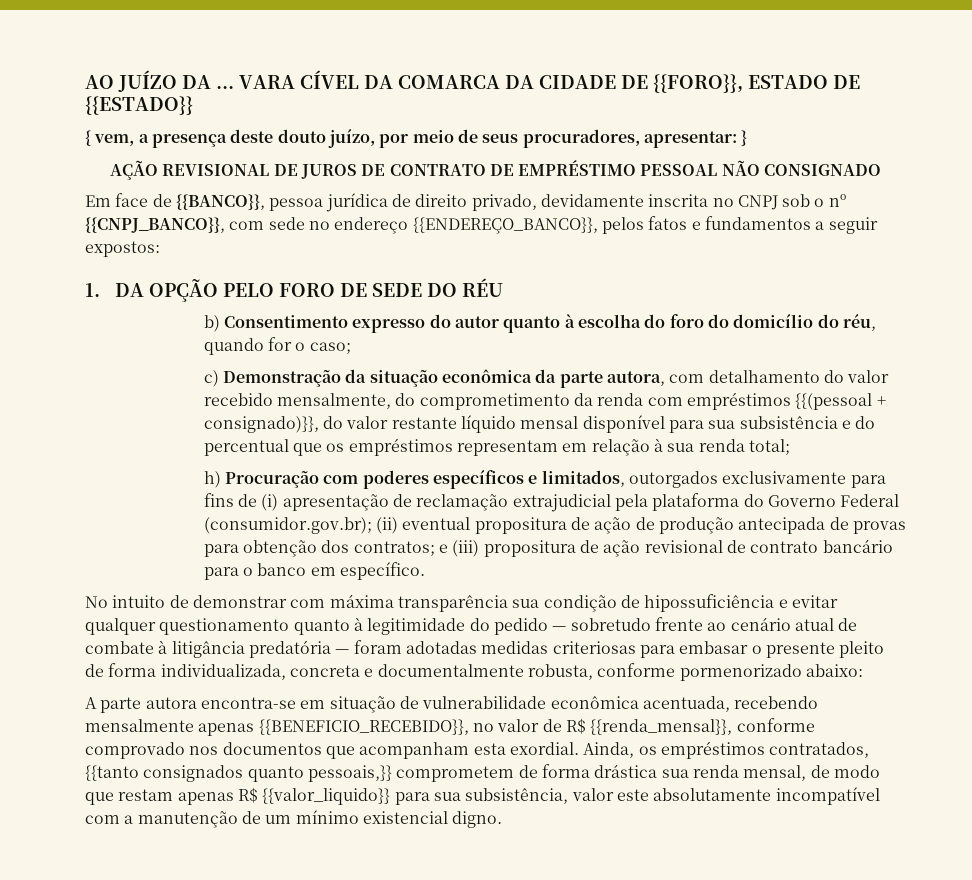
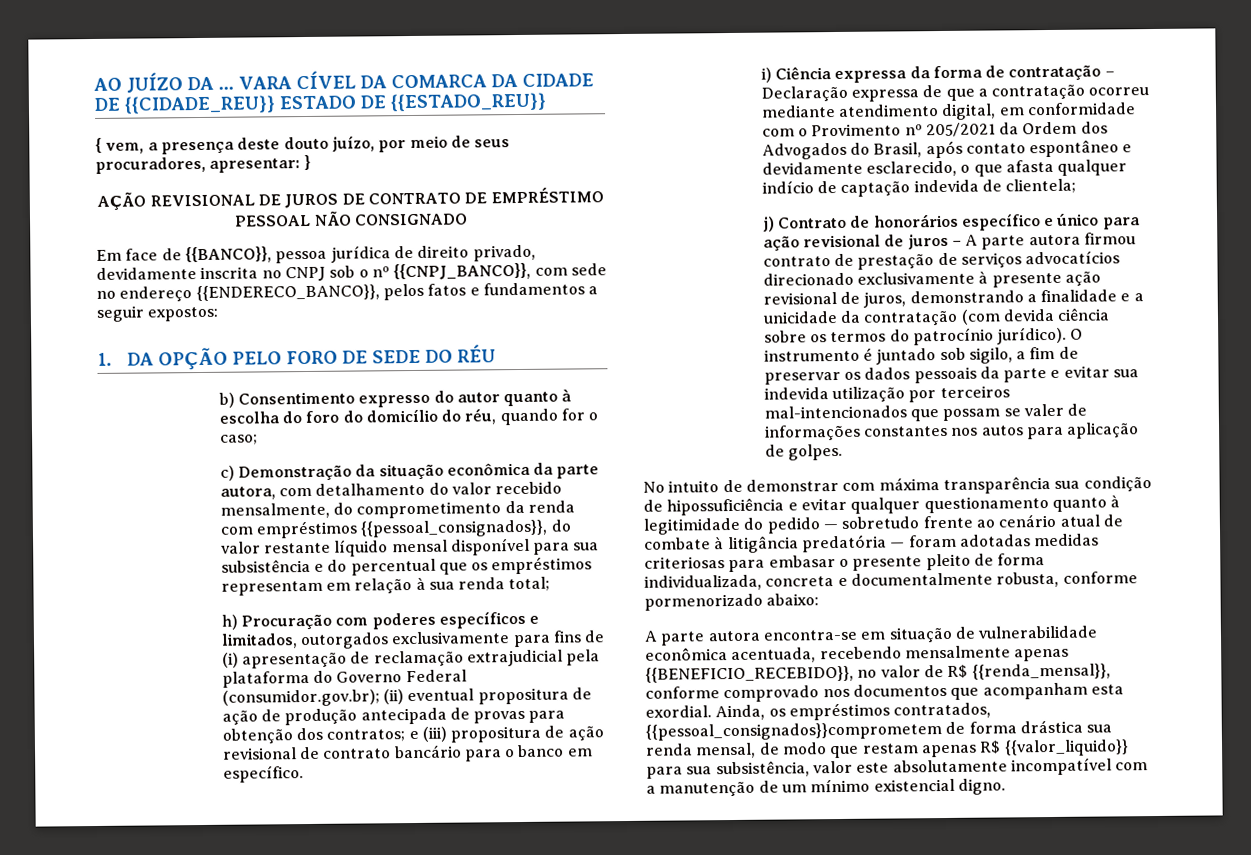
- VARA CÍVEL DA COMARCA DA CIDADE DE {{FORO}}, ESTADO DE {{ESTADO}}
+ VARA CÍVEL DA COMARCA DA CIDADE DE {{CIDADE_REU}} ESTADO DE {{ESTADO_REU}}
- Em face de {{BANCO}}, pessoa jurídica de direito privado, devidamente inscrita no CNPJ sob o nº {{CNPJ_BANCO}}, com sede no endereço {{ENDEREÇO_BANCO}}, pelos fatos e fundamentos a seguir expostos:
+ Em face de {{BANCO}}, pessoa jurídica de direito privado, devidamente inscrita no CNPJ sob o nº {{CNPJ_BANCO}}, com sede no endereço {{ENDERECO_BANCO}}, pelos fatos e fundamentos a seguir expostos:
- c) Demonstração da situação econômica da parte autora, com detalhamento do valor recebido mensalmente, do comprometimento da renda com empréstimos {{(pessoal + consignado)}}, do valor restante líquido mensal disponível para sua subsistência e do percentual que os empréstimos representam em relação à sua renda total;
+ c) Demonstração da situação econômica da parte autora, com detalhamento do valor recebido mensalmente, do comprometimento da renda com empréstimos {{pessoal_consignados}}, do valor restante líquido mensal disponível para sua subsistência e do percentual que os empréstimos representam em relação à sua renda total;
+ i) Ciência expressa da forma de contratação – Declaração expressa de que a contratação ocorreu mediante atendimento digital, em conformidade com o Provimento nº 205/2021 da Ordem dos Advogados do Brasil, após contato espontâneo e devidamente esclarecido, o que afasta qualquer indício de captação indevida de clientela;
+ j) Contrato de honorários específico e único para ação revisional de juros – A parte autora firmou contrato de prestação de serviços advocatícios direcionado exclusivamente à presente ação revisional de juros, demonstrando a finalidade e a unicidade da contratação (com devida ciência sobre os termos do patrocínio jurídico). O instrumento é juntado sob sigilo, a fim de preservar os dados pessoais da parte e evitar sua indevida utilização por terceiros mal-intencionados que possam se valer de informações constantes nos autos para aplicação de golpes.
- Ainda, os empréstimos contratados, {{tanto consignados quanto pessoais,}} comprometem de forma drástica sua renda mensal, de modo que restam apenas R$ {{valor_liquido}} para sua subsistência, valor este absolutamente incompatível com a manutenção de um mínimo existencial digno.
+ Ainda, os empréstimos contratados, {{pessoal_consignados}}comprometem de forma drástica sua renda mensal, de modo que restam apenas R$ {{valor_liquido}} para sua subsistência, valor este absolutamente incompatível com a manutenção de um mínimo existencial digno.

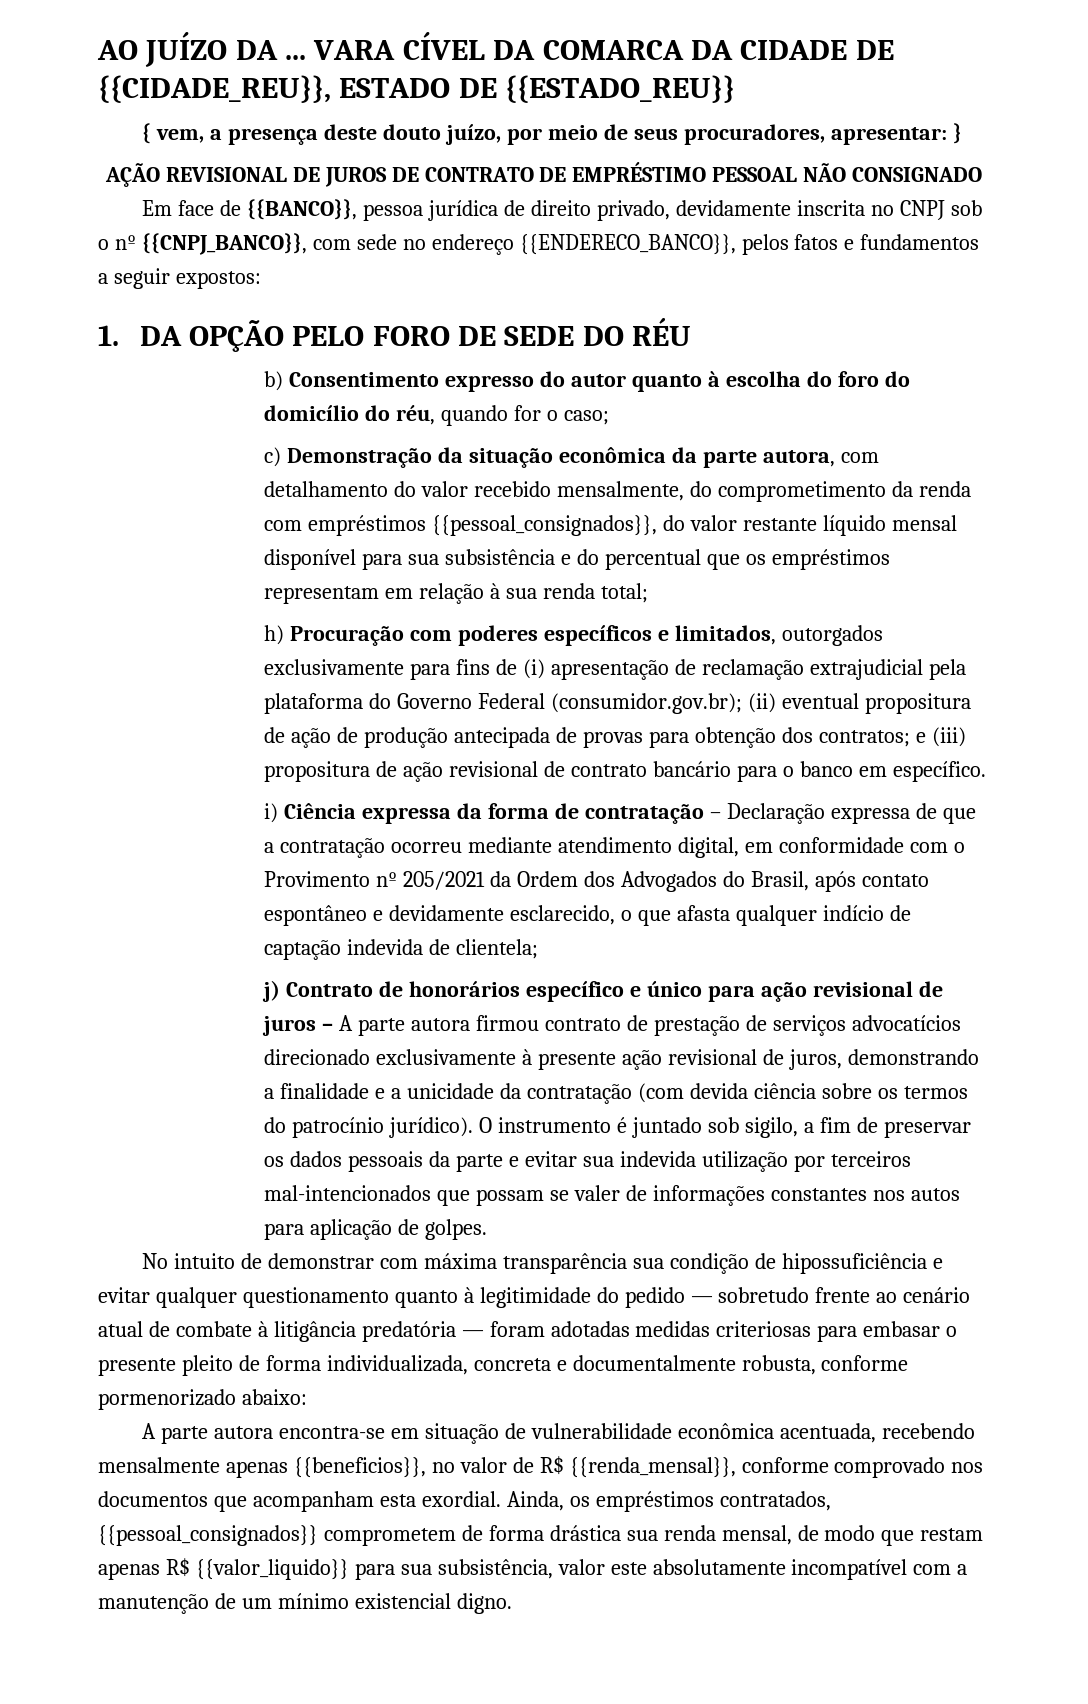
- VARA CÍVEL DA COMARCA DA CIDADE DE {{CIDADE_REU}} ESTADO DE {{ESTADO_REU}}
+ VARA CÍVEL DA COMARCA DA CIDADE DE {{CIDADE_REU}}, ESTADO DE {{ESTADO_REU}}
- A parte autora encontra-se em situação de vulnerabilidade econômica acentuada, recebendo mensalmente apenas {{BENEFICIO_RECEBIDO}}, no valor de R$ {{renda_mensal}}, conforme comprovado nos documentos que acompanham esta exordial.
+ A parte autora encontra-se em situação de vulnerabilidade econômica acentuada, recebendo mensalmente apenas {{beneficios}}, no valor de R$ {{renda_mensal}}, conforme comprovado nos documentos que acompanham esta exordial.
- Ainda, os empréstimos contratados, {{pessoal_consignados}}comprometem de forma drástica sua renda mensal, de modo que restam apenas R$ {{valor_liquido}} para sua subsistência, valor este absolutamente incompatível com a manutenção de um mínimo existencial digno.
+ Ainda, os empréstimos contratados, {{pessoal_consignados}} comprometem de forma drástica sua renda mensal, de modo que restam apenas R$ {{valor_liquido}} para sua subsistência, valor este absolutamente incompatível com a manutenção de um mínimo existencial digno.

